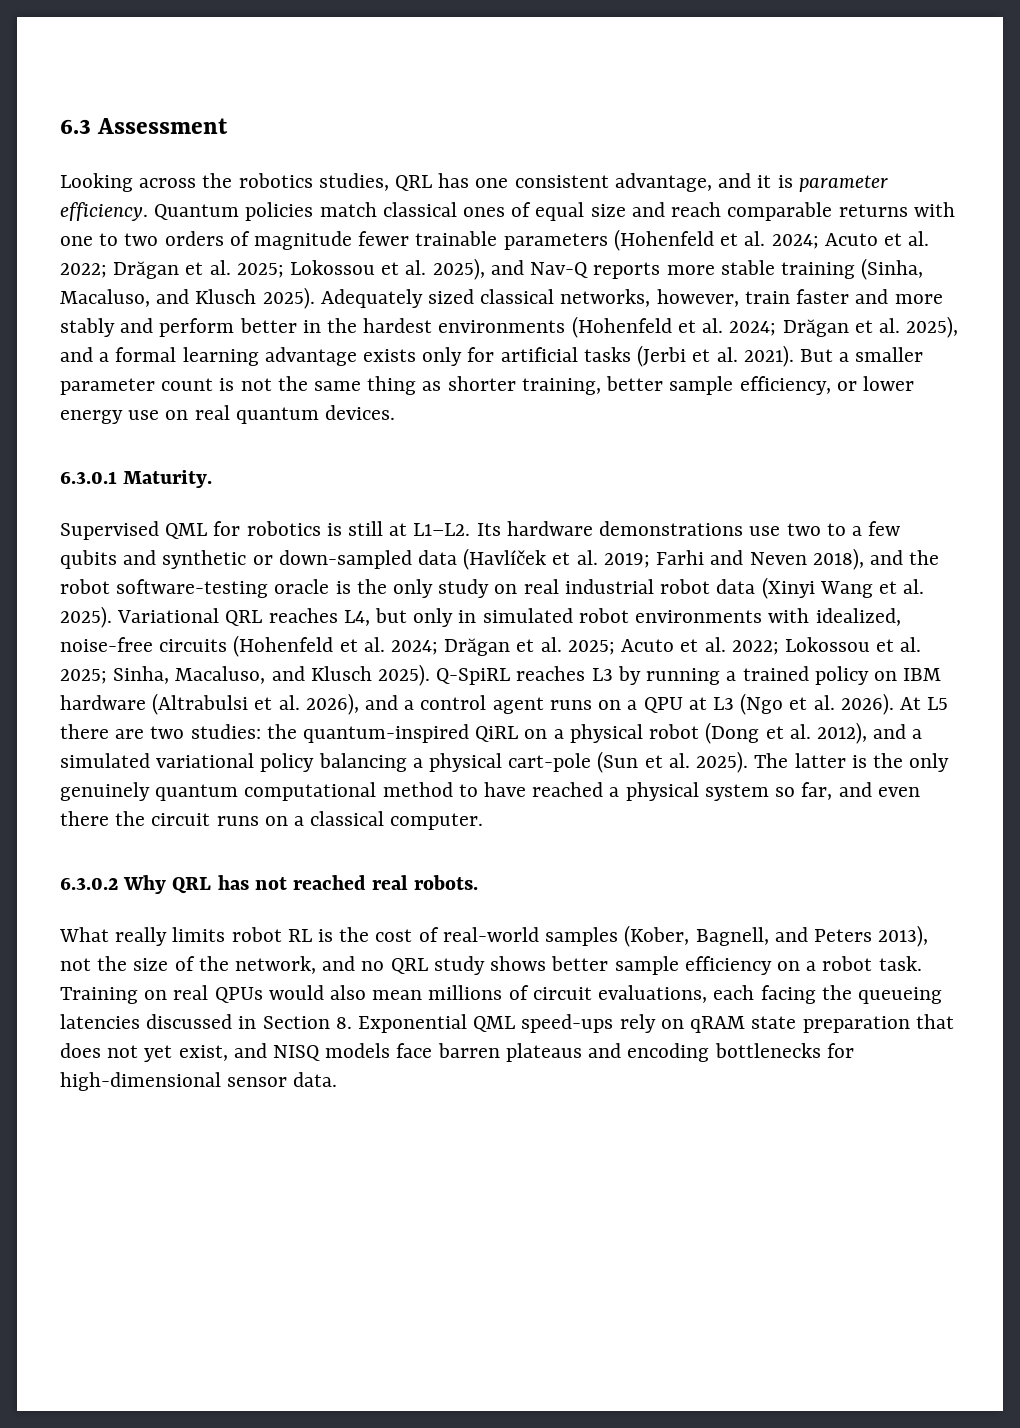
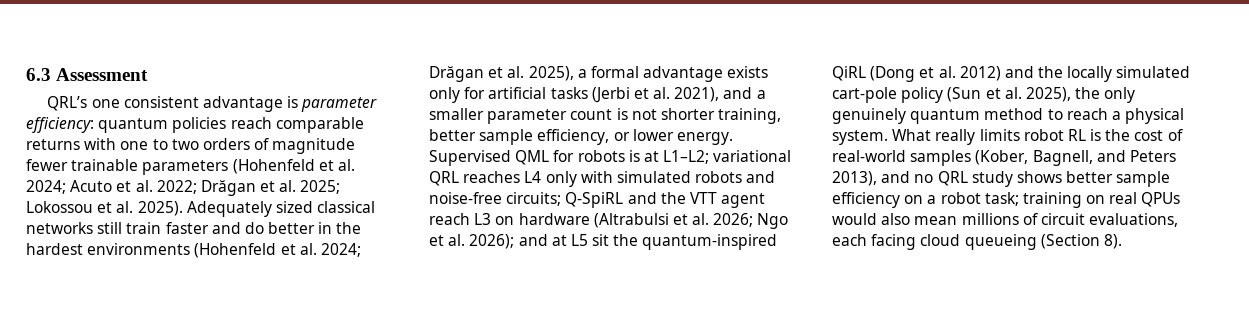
- Looking across the robotics studies, QRL has one consistent advantage, and it is parameter efficiency. Quantum policies match classical ones of equal size and reach comparable returns with one to two orders of magnitude fewer trainable parameters (Hohenfeld et al. 2024; Acuto et al. 2022; Drăgan et al. 2025; Lokossou et al. 2025), and Nav-Q reports more stable training (Sinha, Macaluso, and Klusch 2025).
+ QRL’s one consistent advantage is parameter efficiency: quantum policies reach comparable returns with one to two orders of magnitude fewer trainable parameters (Hohenfeld et al. 2024; Acuto et al. 2022; Drăgan et al. 2025; Lokossou et al. 2025).
- Adequately sized classical networks, however, train faster and more stably and perform better in the hardest environments (Hohenfeld et al. 2024;
+ Adequately sized classical networks still train faster and do better in the hardest environments (Hohenfeld et al. 2024;
- Drăgan et al. 2025), and a formal learning advantage exists only for artificial tasks (Jerbi et al. 2021). But a smaller parameter count is not the same thing as shorter training, better sample efficiency, or lower energy use on real quantum devices.
- 6.3.0.1 Maturity.
- Supervised QML for robotics is still at L1–L2. Its hardware demonstrations use two to a few qubits and synthetic or down-sampled data (Havlíček et al. 2019; Farhi and Neven 2018), and the robot software-testing oracle is the only study on real industrial robot data (Xinyi Wang et al. 2025). Variational QRL reaches L4, but only in simulated robot environments with idealized, noise-free circuits (Hohenfeld et al. 2024; Drăgan et al. 2025; Acuto et al. 2022; Lokossou et al. 2025; Sinha, Macaluso, and Klusch 2025). Q-SpiRL reaches L3 by running a trained policy on IBM hardware (Altrabulsi et al. 2026), and a control agent runs on a QPU at L3 (Ngo et al. 2026). At L5 there are two studies: the quantum-inspired QiRL on a physical robot (Dong et al. 2012), and a simulated variational policy balancing a physical cart-pole (Sun et al. 2025). The latter is the only genuinely quantum computational method to have reached a physical system so far, and even there the circuit runs on a classical computer.
- 6.3.0.2 Why QRL has not reached real robots.
- What really limits robot RL is the cost of real-world samples (Kober, Bagnell, and Peters 2013), not the size of the network, and no QRL study shows better sample efficiency on a robot task. Training on real QPUs would also mean millions of circuit evaluations, each facing the queueing latencies discussed in Section 8. Exponential QML speed-ups rely on qRAM state preparation that does not yet exist, and NISQ models face barren plateaus and encoding bottlenecks for high-dimensional sensor data.
+ Drăgan et al. 2025), a formal advantage exists only for artificial tasks (Jerbi et al. 2021), and a smaller parameter count is not shorter training, better sample efficiency, or lower energy. Supervised QML for robots is at L1–L2; variational QRL reaches L4 only with simulated robots and noise-free circuits; Q-SpiRL and the VTT agent reach L3 on hardware (Altrabulsi et al. 2026; Ngo et al. 2026); and at L5 sit the quantum-inspired QiRL (Dong et al. 2012) and the locally simulated cart-pole policy (Sun et al. 2025), the only genuinely quantum method to reach a physical system. What really limits robot RL is the cost of real-world samples (Kober, Bagnell, and Peters 2013), and no QRL study shows better sample efficiency on a robot task; training on real QPUs would also mean millions of circuit evaluations, each facing cloud queueing (Section 8).

